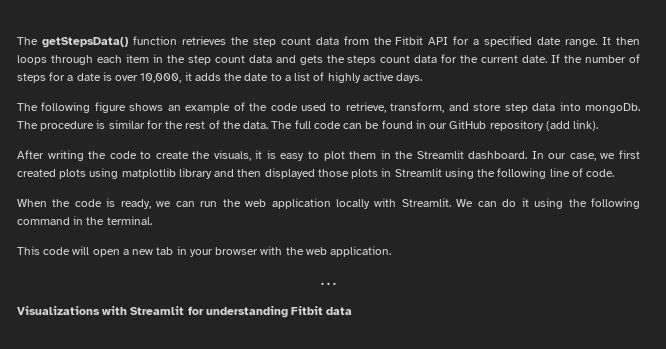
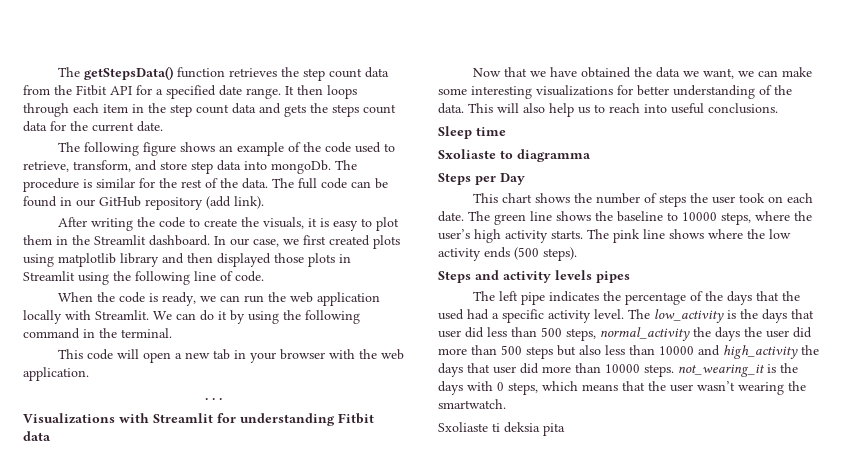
- If the number of steps for a date is over 10,000, it adds the date to a list of highly active days.
- We can do it using the following command in the terminal.
+ We can do it by using the following command in the terminal.
+ Now that we have obtained the data we want, we can make some interesting visualizations for better understanding of the data. This will also help us to reach into useful conclusions.
+ Sleep time
+ Sxoliaste to diagramma
+ Steps per Day
+ This chart shows the number of steps the user took on each date. The green line shows the baseline to 10000 steps, where the user’s high activity starts. The pink line shows where the low activity ends (500 steps).
+ Steps and activity levels pipes
+ The left pipe indicates the percentage of the days that the used had a specific activity level. The low_activity is the days that user did less than 500 steps, normal_activity the days the user did more than 500 steps but also less than 10000 and high_activity the days that user did more than 10000 steps. not_wearing_it is the days with 0 steps, which means that the user wasn’t wearing the smartwatch.
+ Sxoliaste ti deksia pita

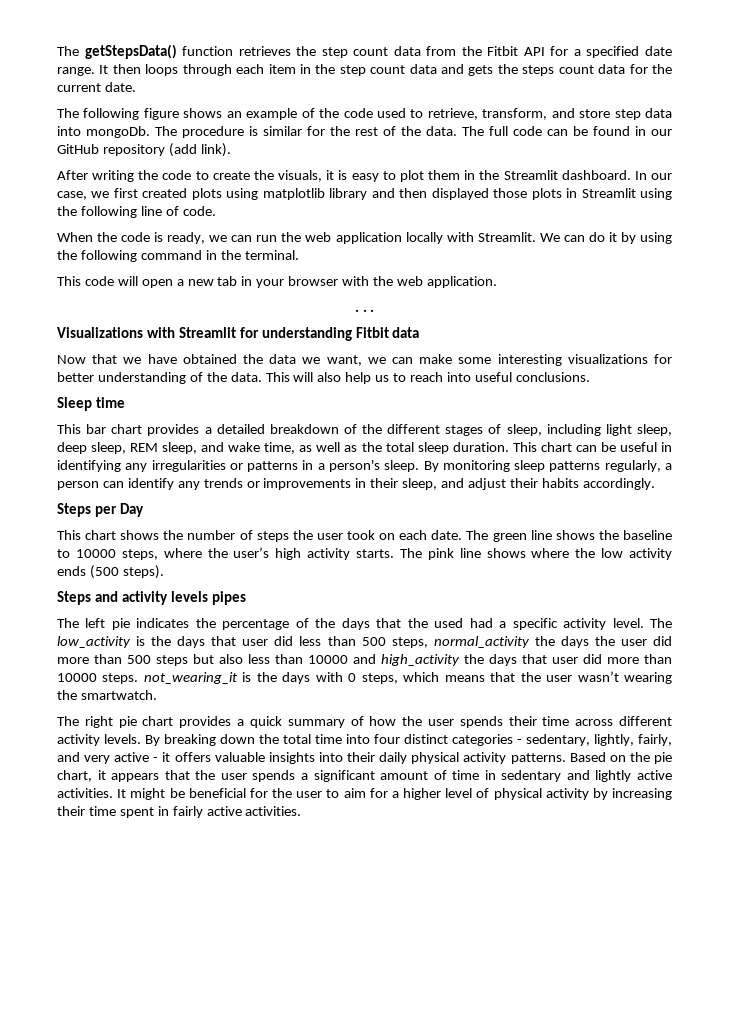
- Sxoliaste to diagramma
+ This bar chart provides a detailed breakdown of the different stages of sleep, including light sleep, deep sleep, REM sleep, and wake time, as well as the total sleep duration. This chart can be useful in identifying any irregularities or patterns in a person's sleep. By monitoring sleep patterns regularly, a person can identify any trends or improvements in their sleep, and adjust their habits accordingly.
- The left pipe indicates the percentage of the days that the used had a specific activity level.
+ The left pie indicates the percentage of the days that the used had a specific activity level.
- Sxoliaste ti deksia pita
+ The right pie chart provides a quick summary of how the user spends their time across different activity levels. By breaking down the total time into four distinct categories - sedentary, lightly, fairly, and very active - it offers valuable insights into their daily physical activity patterns. Based on the pie chart, it appears that the user spends a significant amount of time in sedentary and lightly active activities. It might be beneficial for the user to aim for a higher level of physical activity by increasing their time spent in fairly active activities.

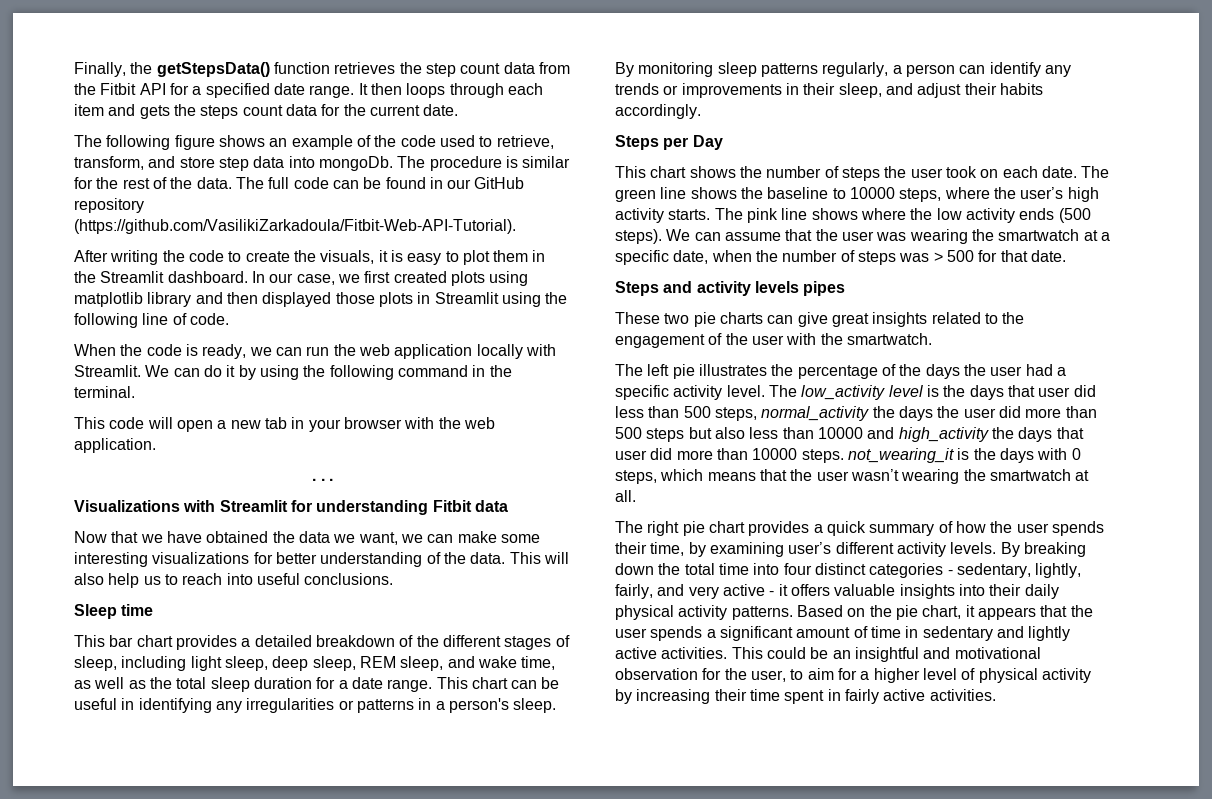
- The getStepsData() function retrieves the step count data from the Fitbit API for a specified date range.
+ Finally, the getStepsData() function retrieves the step count data from the Fitbit API for a specified date range.
- It then loops through each item in the step count data and gets the steps count data for the current date.
+ It then loops through each item and gets the steps count data for the current date.
- The full code can be found in our GitHub repository (add link).
+ The full code can be found in our GitHub repository (https://github.com/VasilikiZarkadoula/Fitbit-Web-API-Tutorial).
- This bar chart provides a detailed breakdown of the different stages of sleep, including light sleep, deep sleep, REM sleep, and wake time, as well as the total sleep duration.
+ This bar chart provides a detailed breakdown of the different stages of sleep, including light sleep, deep sleep, REM sleep, and wake time, as well as the total sleep duration for a date range.
+ We can assume that the user was wearing the smartwatch at a specific date, when the number of steps was > 500 for that date.
+ These two pie charts can give great insights related to the engagement of the user with the smartwatch.
- The left pie indicates the percentage of the days that the used had a specific activity level.
+ The left pie illustrates the percentage of the days the user had a specific activity level.
- The low_activity is the days that user did less than 500 steps, normal_activity the days the user did more than 500 steps but also less than 10000 and high_activity the days that user did more than 10000 steps. not_wearing_it is the days with 0 steps, which means that the user wasn’t wearing the smartwatch.
+ The low_activity level is the days that user did less than 500 steps, normal_activity the days the user did more than 500 steps but also less than 10000 and high_activity the days that user did more than 10000 steps. not_wearing_it is the days with 0 steps, which means that the user wasn’t wearing the smartwatch at all.
- The right pie chart provides a quick summary of how the user spends their time across different activity levels.
+ The right pie chart provides a quick summary of how the user spends their time, by examining user’s different activity levels.
- It might be beneficial for the user to aim for a higher level of physical activity by increasing their time spent in fairly active activities.
+ This could be an insightful and motivational observation for the user, to aim for a higher level of physical activity by increasing their time spent in fairly active activities.

